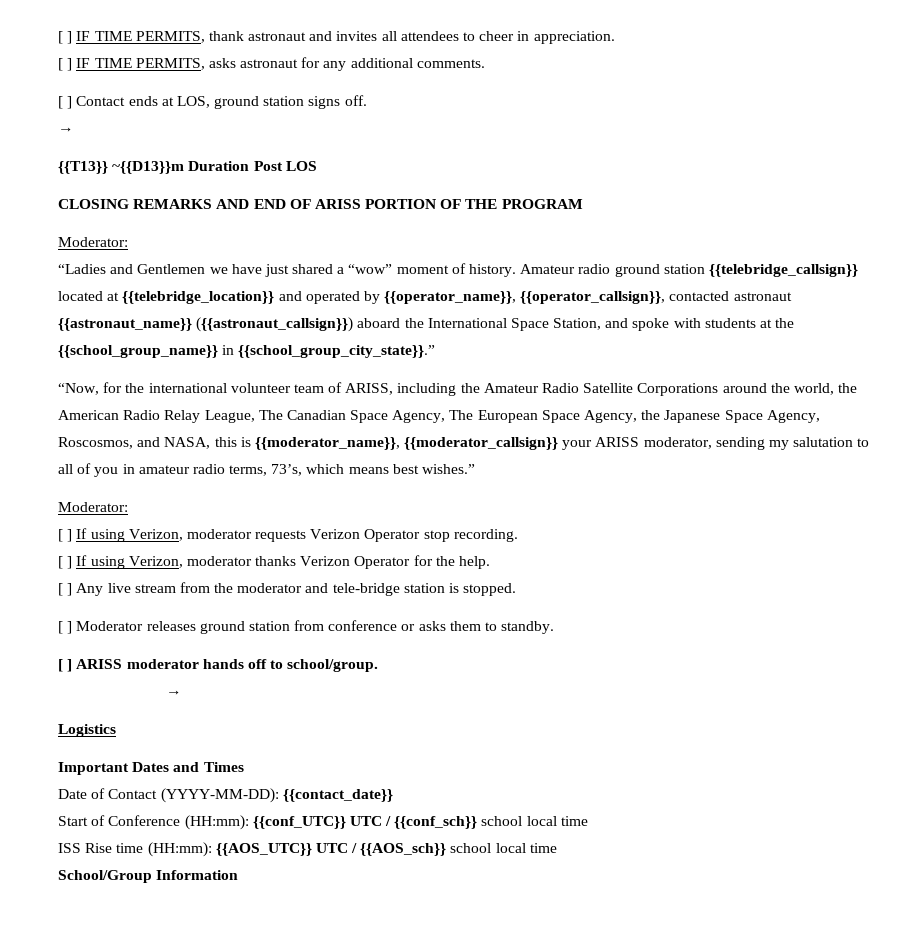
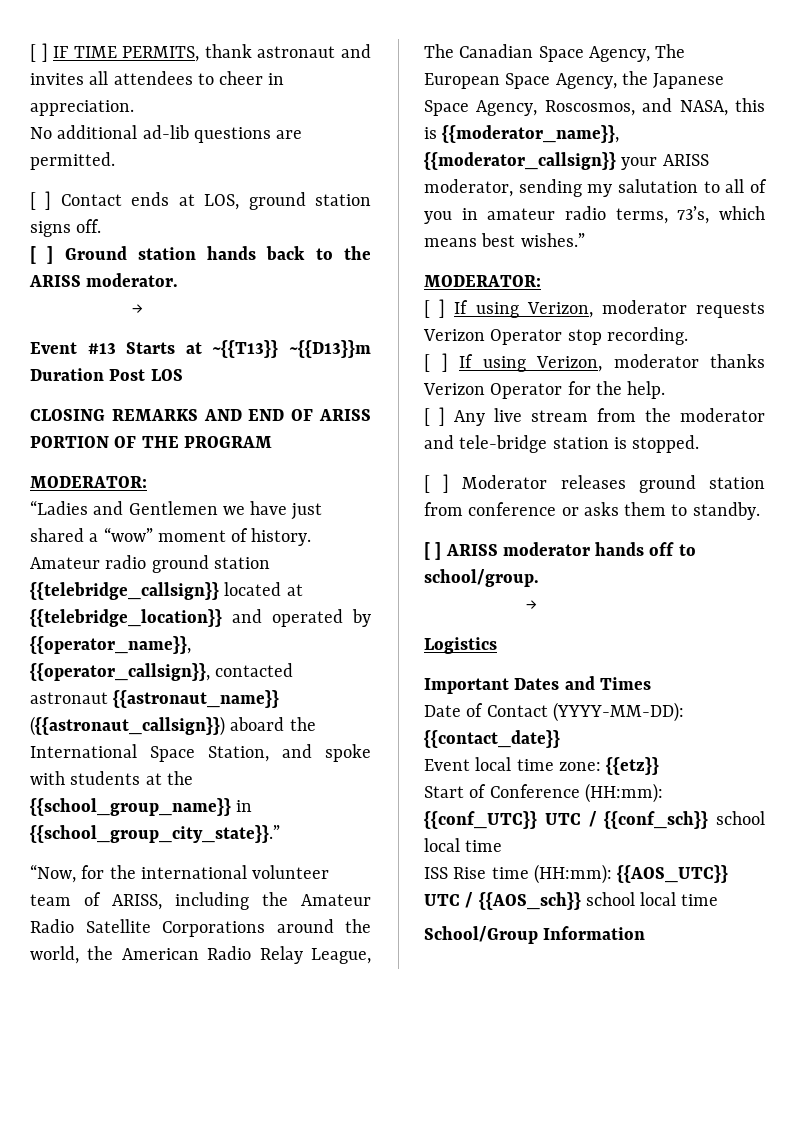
- [ ] IF TIME PERMITS, asks astronaut for any additional comments.
+ No additional ad-lib questions are permitted.
  [ ] Contact ends at LOS, ground station signs off.
+ [ ] Ground station hands back to the ARISS moderator.
  →
- {{T13}} ~{{D13}}m Duration Post LOS
+ Event #13 Starts at ~{{T13}} ~{{D13}}m Duration Post LOS
  CLOSING REMARKS AND END OF ARISS PORTION OF THE PROGRAM
- Moderator:
+ MODERATOR:
  “Now, for the international volunteer team of ARISS, including the Amateur Radio Satellite Corporations around the world, the American Radio Relay League, The Canadian Space Agency, The European Space Agency, the Japanese Space Agency, Roscosmos, and NASA, this is {{moderator_name}}, {{moderator_callsign}} your ARISS moderator, sending my salutation to all of you in amateur radio terms, 73’s, which means best wishes.”
- Moderator:
+ MODERATOR:
+ Event local time zone: {{etz}}

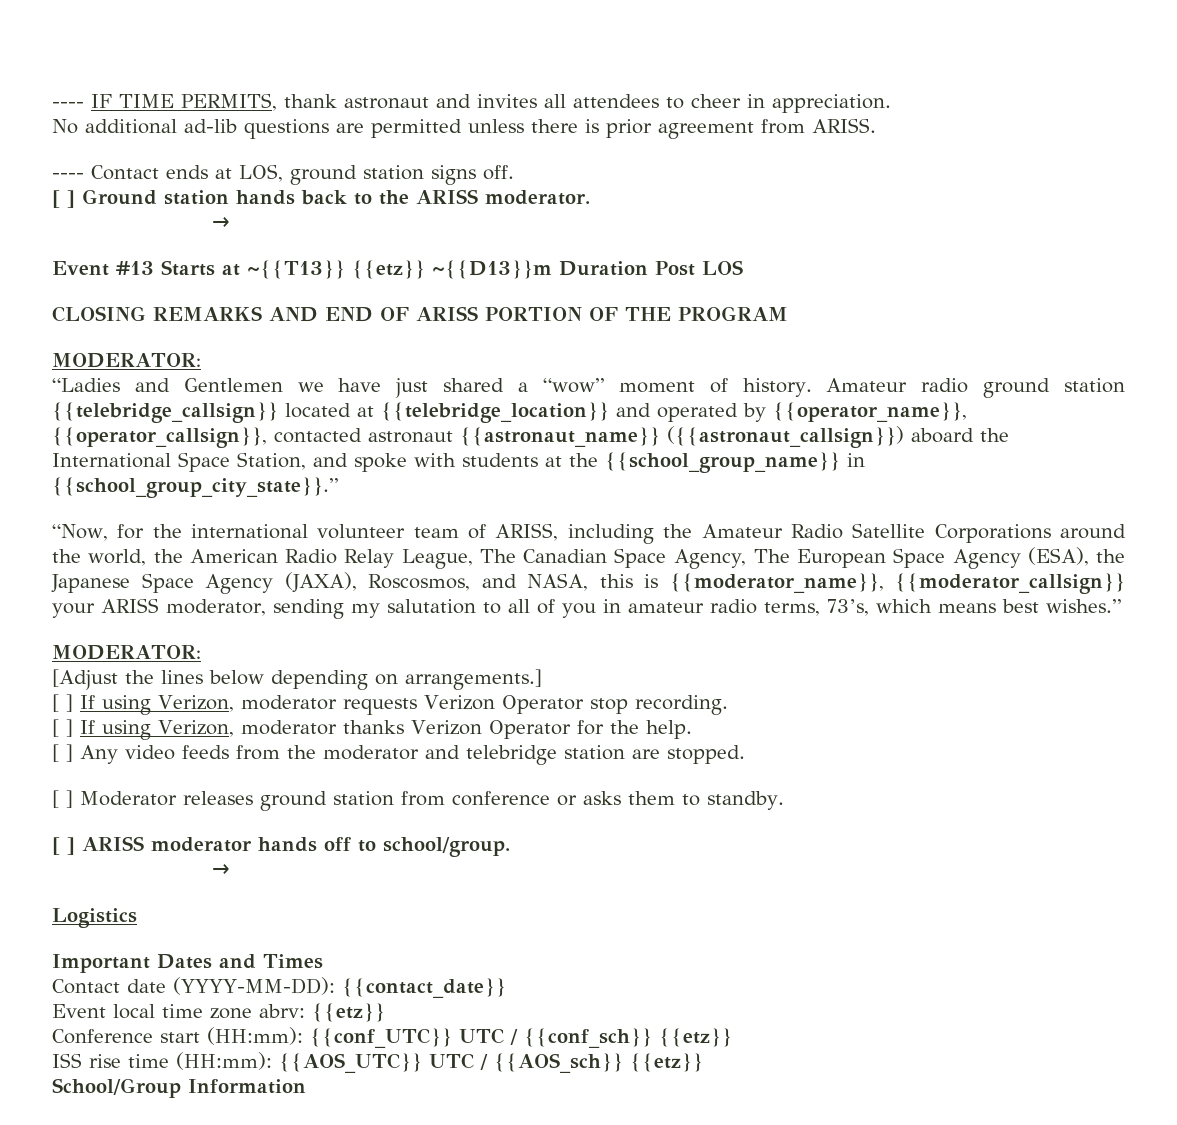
- [ ] IF TIME PERMITS, thank astronaut and invites all attendees to cheer in appreciation.
+ ---- IF TIME PERMITS, thank astronaut and invites all attendees to cheer in appreciation.
- No additional ad-lib questions are permitted.
- [ ] Contact ends at LOS, ground station signs off.
+ No additional ad-lib questions are permitted unless there is prior agreement from ARISS.
+ ---- Contact ends at LOS, ground station signs off.
- Event #13 Starts at ~{{T13}} ~{{D13}}m Duration Post LOS
+ Event #13 Starts at ~{{T13}} {{etz}} ~{{D13}}m Duration Post LOS
- “Now, for the international volunteer team of ARISS, including the Amateur Radio Satellite Corporations around the world, the American Radio Relay League, The Canadian Space Agency, The European Space Agency, the Japanese Space Agency, Roscosmos, and NASA, this is {{moderator_name}}, {{moderator_callsign}} your ARISS moderator, sending my salutation to all of you in amateur radio terms, 73’s, which means best wishes.”
+ “Now, for the international volunteer team of ARISS, including the Amateur Radio Satellite Corporations around the world, the American Radio Relay League, The Canadian Space Agency, The European Space Agency (ESA), the Japanese Space Agency (JAXA), Roscosmos, and NASA, this is {{moderator_name}}, {{moderator_callsign}} your ARISS moderator, sending my salutation to all of you in amateur radio terms, 73’s, which means best wishes.”
+ [Adjust the lines below depending on arrangements.]
- [ ] Any live stream from the moderator and tele-bridge station is stopped.
+ [ ] Any video feeds from the moderator and telebridge station are stopped.
- Date of Contact (YYYY-MM-DD): {{contact_date}}
+ Contact date (YYYY-MM-DD): {{contact_date}}
- Event local time zone: {{etz}}
- Start of Conference (HH:mm): {{conf_UTC}} UTC / {{conf_sch}} school local time
+ Event local time zone abrv: {{etz}}
+ Conference start (HH:mm): {{conf_UTC}} UTC / {{conf_sch}} {{etz}}
- ISS Rise time (HH:mm): {{AOS_UTC}} UTC / {{AOS_sch}} school local time
+ ISS rise time (HH:mm): {{AOS_UTC}} UTC / {{AOS_sch}} {{etz}}

